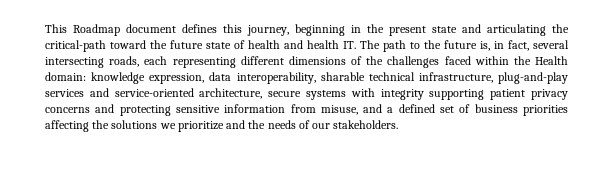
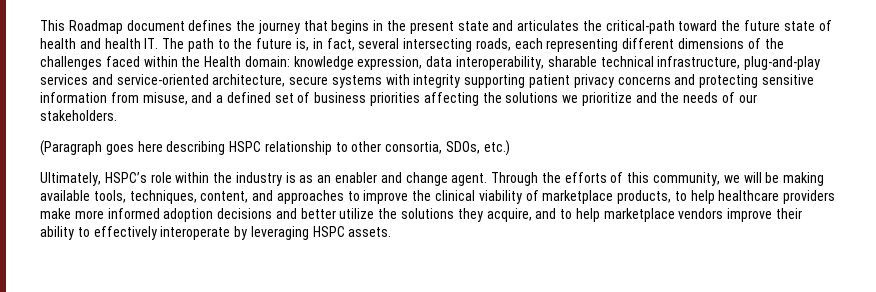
- This Roadmap document defines this journey, beginning in the present state and articulating the critical-path toward the future state of health and health IT. The path to the future is, in fact, several intersecting roads, each representing different dimensions of the challenges faced within the Health domain:
+ This Roadmap document defines the journey that begins in the present state and articulates the critical-path toward the future state of health and health IT. The path to the future is, in fact, several intersecting roads, each representing different dimensions of the challenges faced within the Health domain:
+ (Paragraph goes here describing HSPC relationship to other consortia, SDOs, etc.)
+ Ultimately, HSPC’s role within the industry is as an enabler and change agent. Through the efforts of this community, we will be making available tools, techniques, content, and approaches to improve the clinical viability of marketplace products, to help healthcare providers make more informed adoption decisions and better utilize the solutions they acquire, and to help marketplace vendors improve their ability to effectively interoperate by leveraging HSPC assets.

